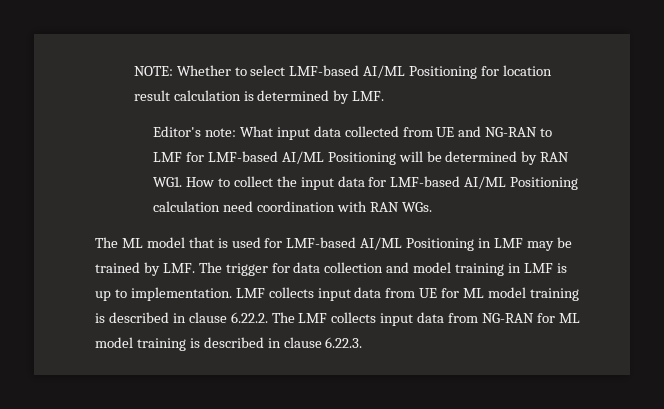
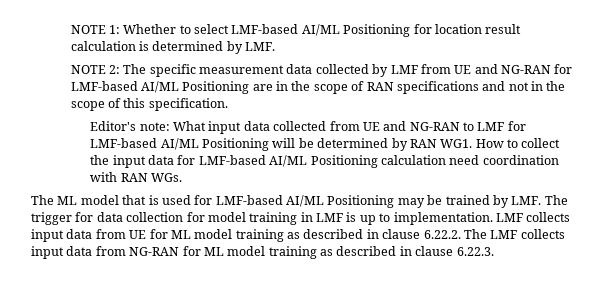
- NOTE: Whether to select LMF-based AI/ML Positioning for location result calculation is determined by LMF.
+ NOTE 1: Whether to select LMF-based AI/ML Positioning for location result calculation is determined by LMF.
+ NOTE 2: The specific measurement data collected by LMF from UE and NG-RAN for LMF-based AI/ML Positioning are in the scope of RAN specifications and not in the scope of this specification.
- The ML model that is used for LMF-based AI/ML Positioning in LMF may be trained by LMF. The trigger for data collection and model training in LMF is up to implementation.
+ The ML model that is used for LMF-based AI/ML Positioning may be trained by LMF. The trigger for data collection for model training in LMF is up to implementation.
- LMF collects input data from UE for ML model training is described in clause 6.22.2. The LMF collects input data from NG-RAN for ML model training is described in clause 6.22.3.
+ LMF collects input data from UE for ML model training as described in clause 6.22.2. The LMF collects input data from NG-RAN for ML model training as described in clause 6.22.3.

